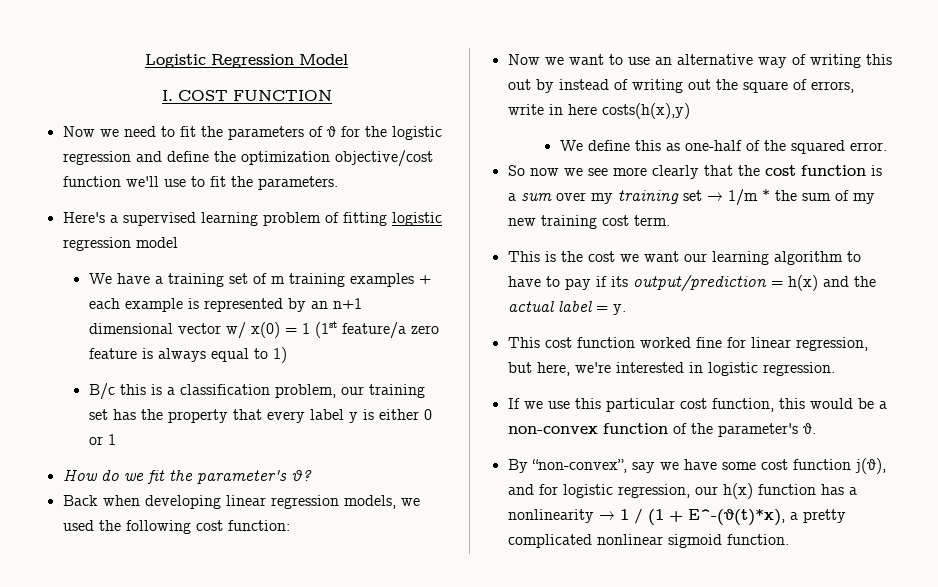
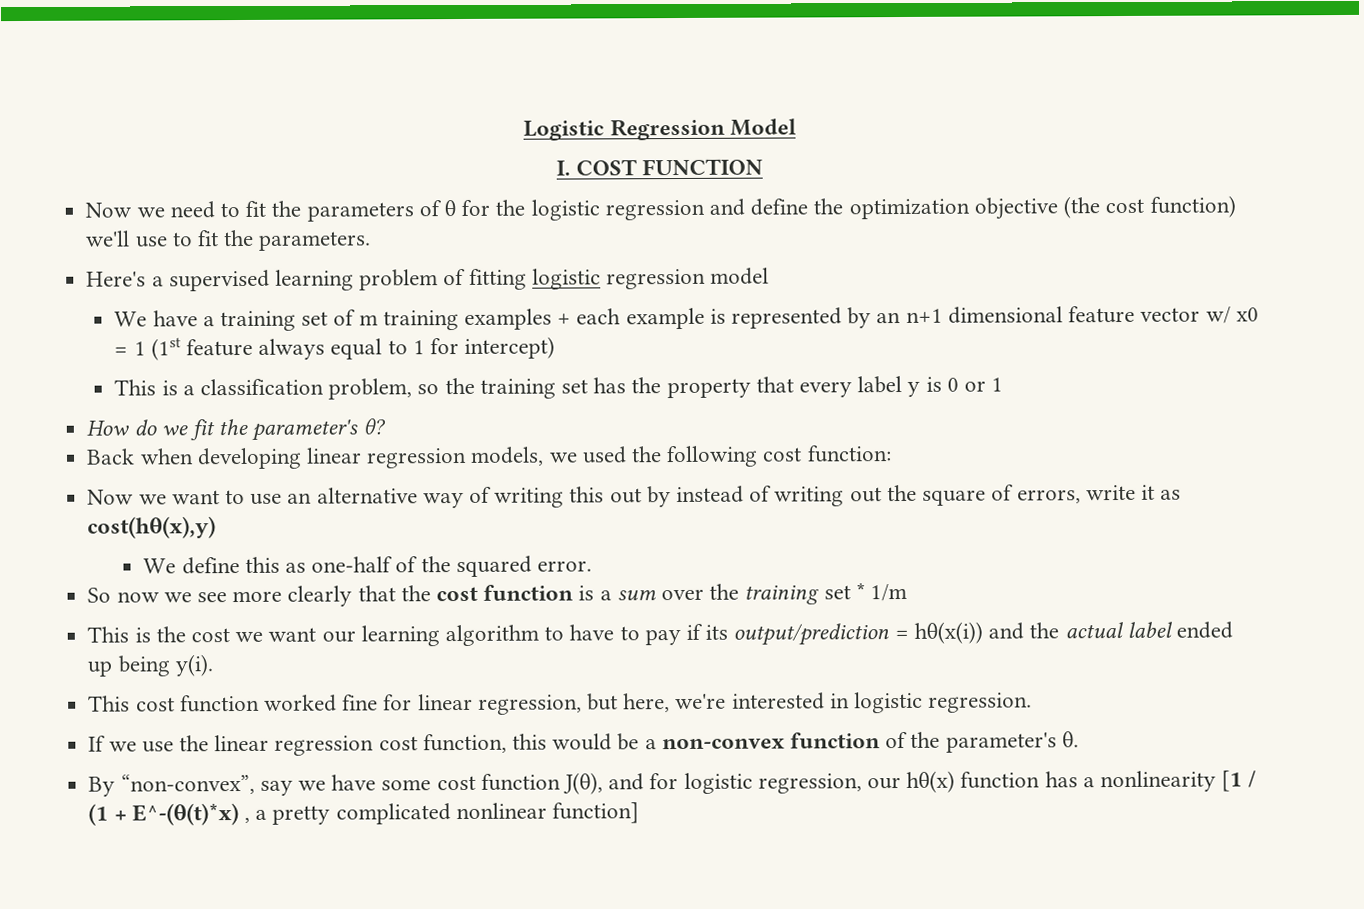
- Now we need to fit the parameters of θ for the logistic regression and define the optimization objective/cost function we'll use to fit the parameters.
+ Now we need to fit the parameters of θ for the logistic regression and define the optimization objective (the cost function) we'll use to fit the parameters.
- We have a training set of m training examples + each example is represented by an n+1 dimensional vector w/ x(0) = 1 (1st feature/a zero feature is always equal to 1)
- B/c this is a classification problem, our training set has the property that every label y is either 0 or 1
+ We have a training set of m training examples + each example is represented by an n+1 dimensional feature vector w/ x0 = 1 (1st feature always equal to 1 for intercept)
+ This is a classification problem, so the training set has the property that every label y is 0 or 1
- Now we want to use an alternative way of writing this out by instead of writing out the square of errors, write in here costs(h(x),y)
+ Now we want to use an alternative way of writing this out by instead of writing out the square of errors, write it as cost(hθ(x),y)
- So now we see more clearly that the cost function is a sum over my training set → 1/m * the sum of my new training cost term.
+ So now we see more clearly that the cost function is a sum over the training set * 1/m
- This is the cost we want our learning algorithm to have to pay if its output/prediction = h(x) and the actual label = y.
+ This is the cost we want our learning algorithm to have to pay if its output/prediction = hθ(x(i)) and the actual label ended up being y(i).
- If we use this particular cost function, this would be a non-convex function of the parameter's θ.
+ If we use the linear regression cost function, this would be a non-convex function of the parameter's θ.
- By “non-convex”, say we have some cost function j(θ), and for logistic regression, our h(x) function has a nonlinearity → 1 / (1 + E^-(θ(t)*x), a pretty complicated nonlinear sigmoid function.
+ By “non-convex”, say we have some cost function J(θ), and for logistic regression, our hθ(x) function has a nonlinearity [1 / (1 + E^-(θ(t)*x) , a pretty complicated nonlinear function]

